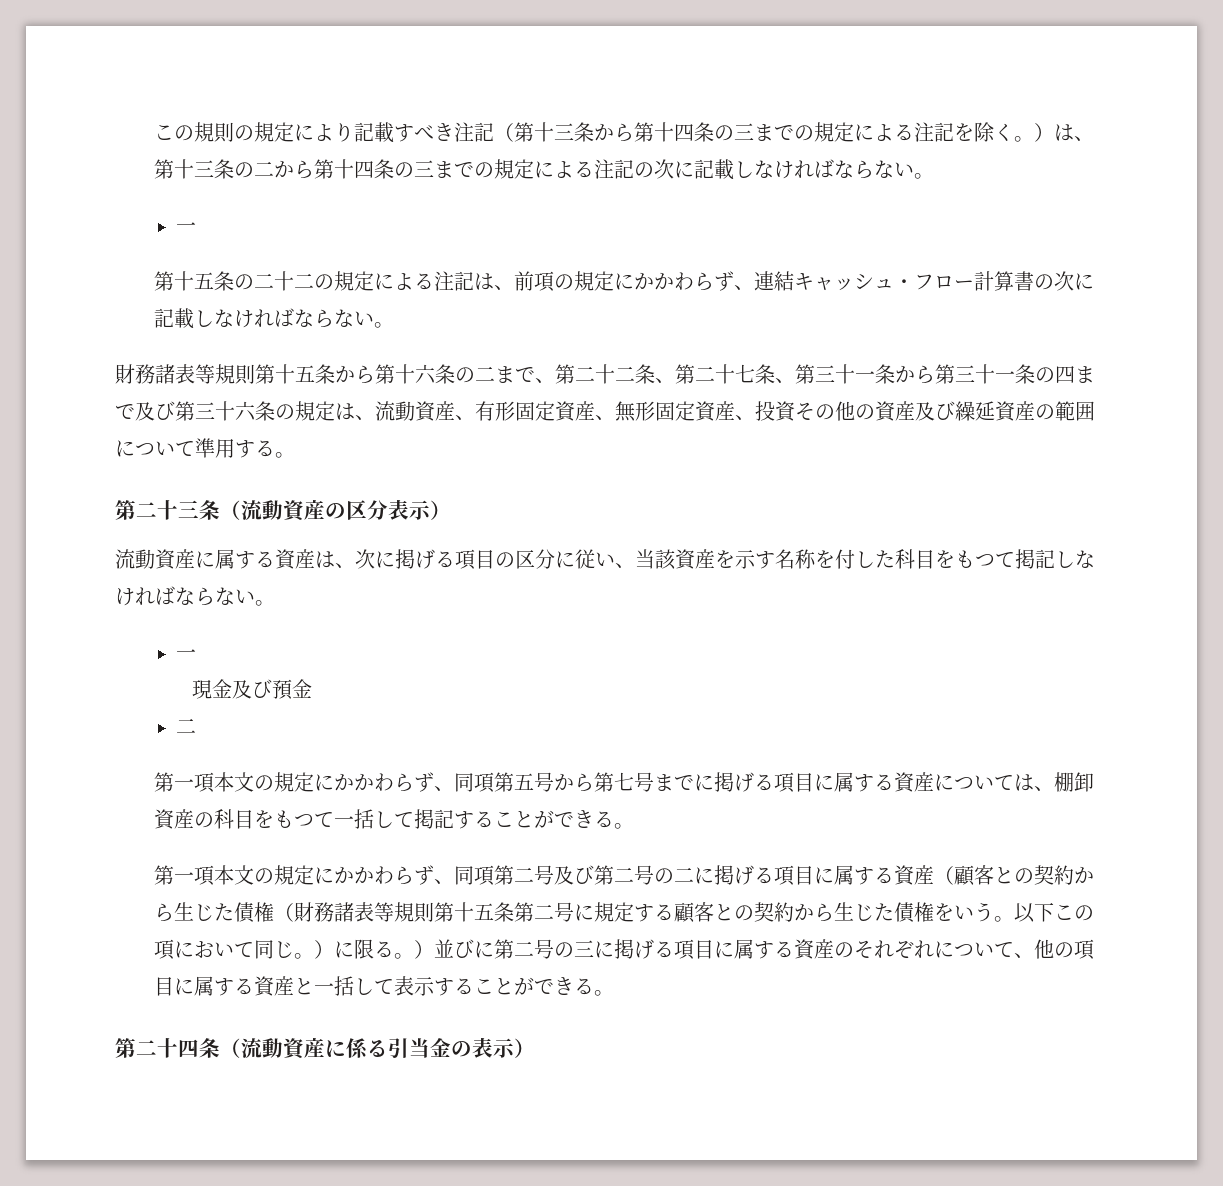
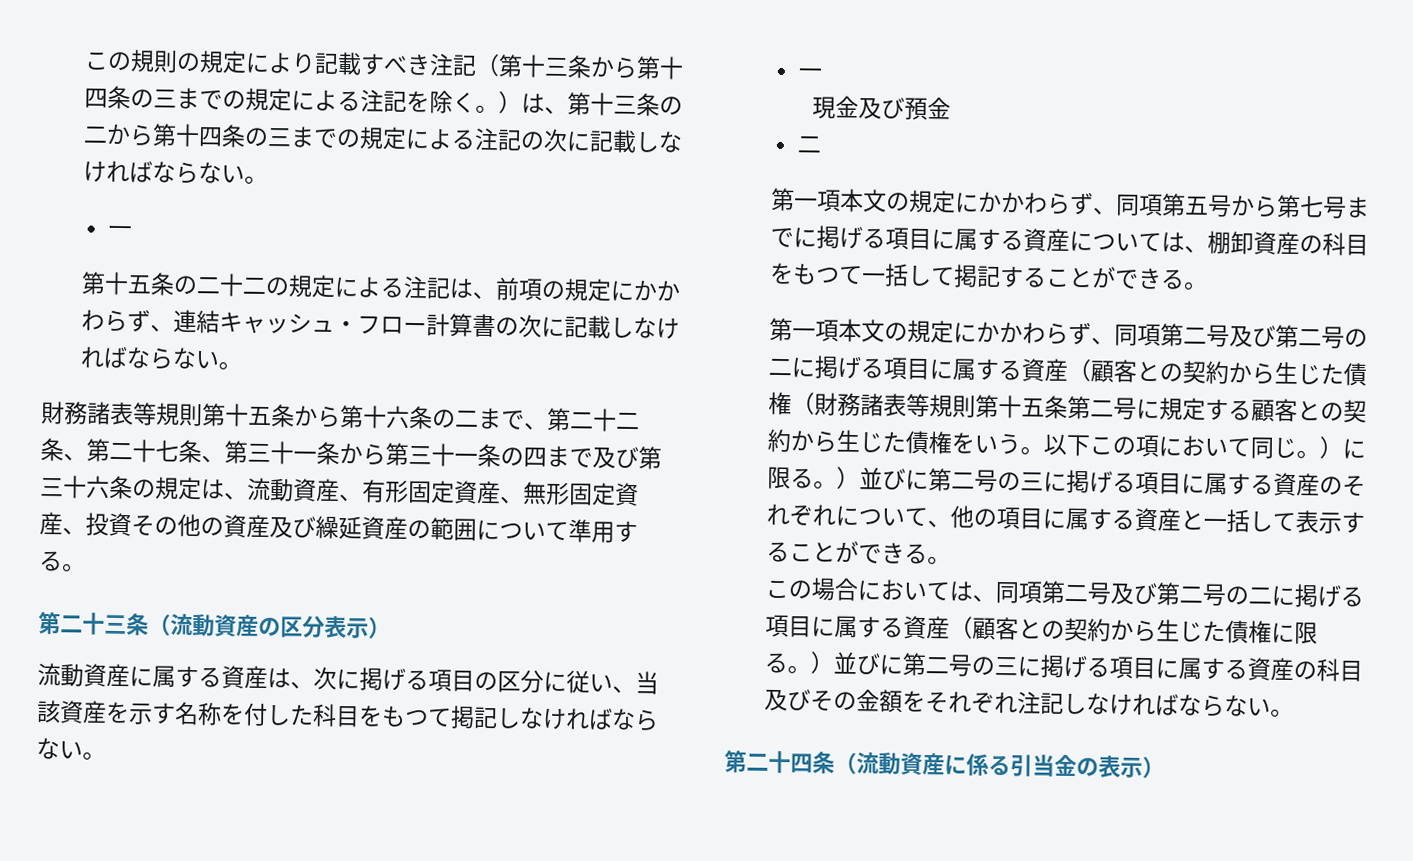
+ この場合においては、同項第二号及び第二号の二に掲げる項目に属する資産（顧客との契約から生じた債権に限る。）並びに第二号の三に掲げる項目に属する資産の科目及びその金額をそれぞれ注記しなければならない。

